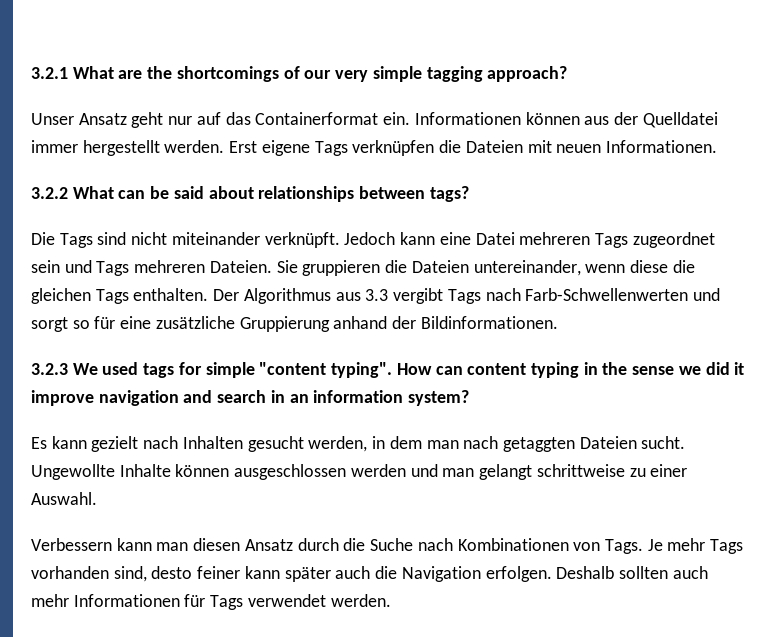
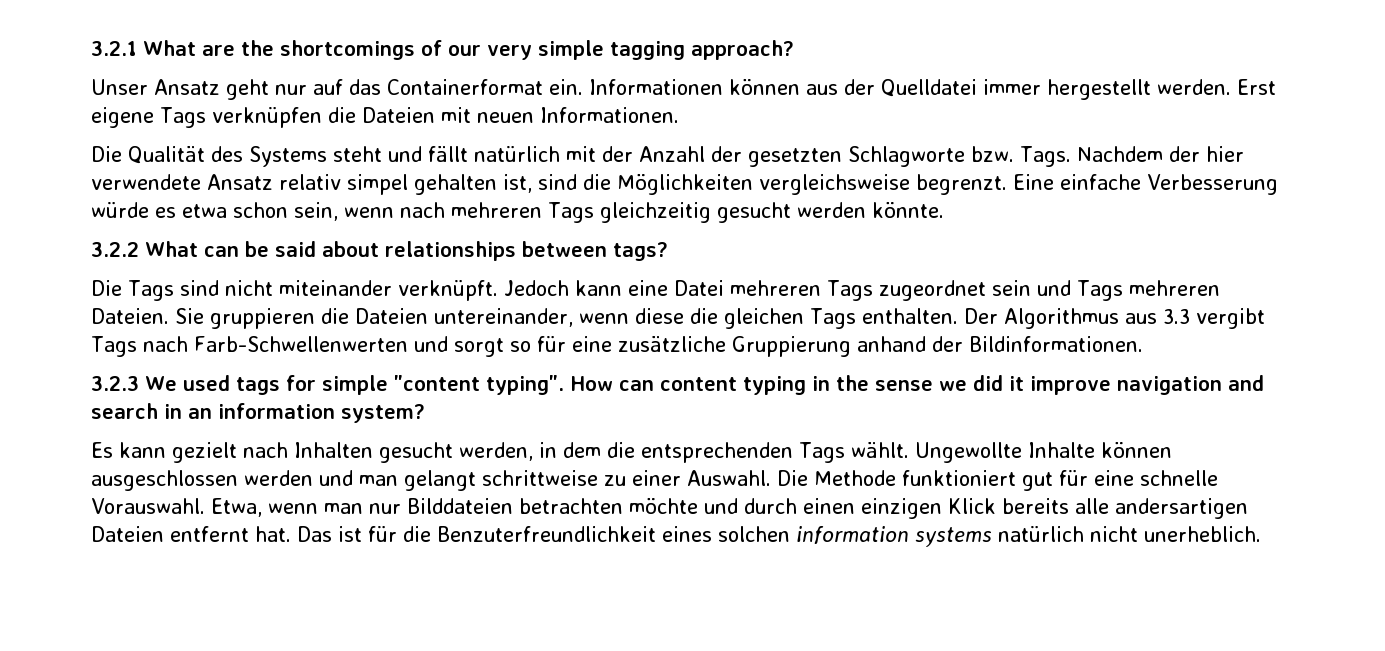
+ Die Qualität des Systems steht und fällt natürlich mit der Anzahl der gesetzten Schlagworte bzw. Tags. Nachdem der hier verwendete Ansatz relativ simpel gehalten ist, sind die Möglichkeiten vergleichsweise begrenzt. Eine einfache Verbesserung würde es etwa schon sein, wenn nach mehreren Tags gleichzeitig gesucht werden könnte.
- Es kann gezielt nach Inhalten gesucht werden, in dem man nach getaggten Dateien sucht.
+ Es kann gezielt nach Inhalten gesucht werden, in dem die entsprechenden Tags wählt.
- Ungewollte Inhalte können ausgeschlossen werden und man gelangt schrittweise zu einer Auswahl.
- Verbessern kann man diesen Ansatz durch die Suche nach Kombinationen von Tags. Je mehr Tags vorhanden sind, desto feiner kann später auch die Navigation erfolgen. Deshalb sollten auch mehr Informationen für Tags verwendet werden.
+ Ungewollte Inhalte können ausgeschlossen werden und man gelangt schrittweise zu einer Auswahl. Die Methode funktioniert gut für eine schnelle Vorauswahl. Etwa, wenn man nur Bilddateien betrachten möchte und durch einen einzigen Klick bereits alle andersartigen Dateien entfernt hat. Das ist für die Benzuterfreundlichkeit eines solchen information systems natürlich nicht unerheblich.

